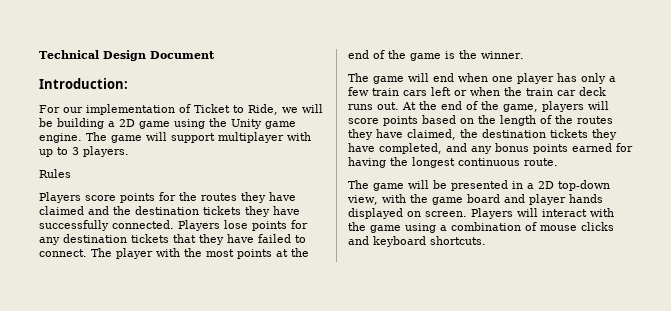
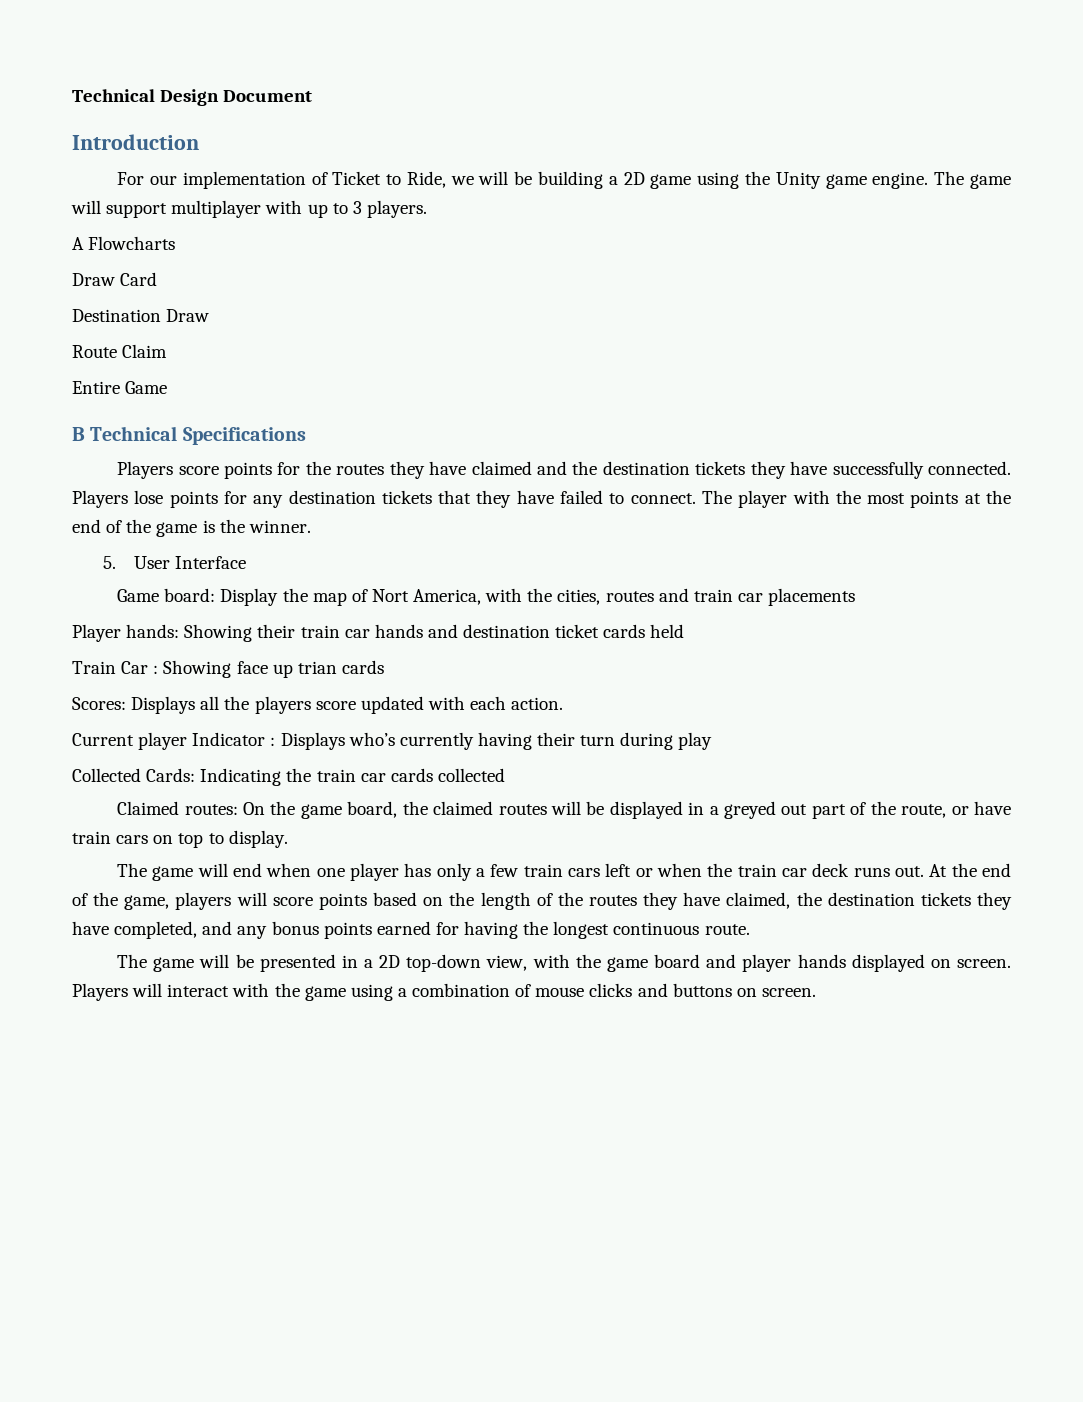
- Introduction:
+ Introduction
- Rules
+ A Flowcharts
+ Draw Card
+ Destination Draw
+ Route Claim
+ Entire Game
+ B Technical Specifications
+ 5. User Interface
+ Game board: Display the map of Nort America, with the cities, routes and train car placements
+ Player hands: Showing their train car hands and destination ticket cards held
+ Train Car : Showing face up trian cards
+ Scores: Displays all the players score updated with each action.
+ Current player Indicator : Displays who’s currently having their turn during play
+ Collected Cards: Indicating the train car cards collected
+ Claimed routes: On the game board, the claimed routes will be displayed in a greyed out part of the route, or have train cars on top to display.
- Players will interact with the game using a combination of mouse clicks and keyboard shortcuts.
+ Players will interact with the game using a combination of mouse clicks and buttons on screen.

